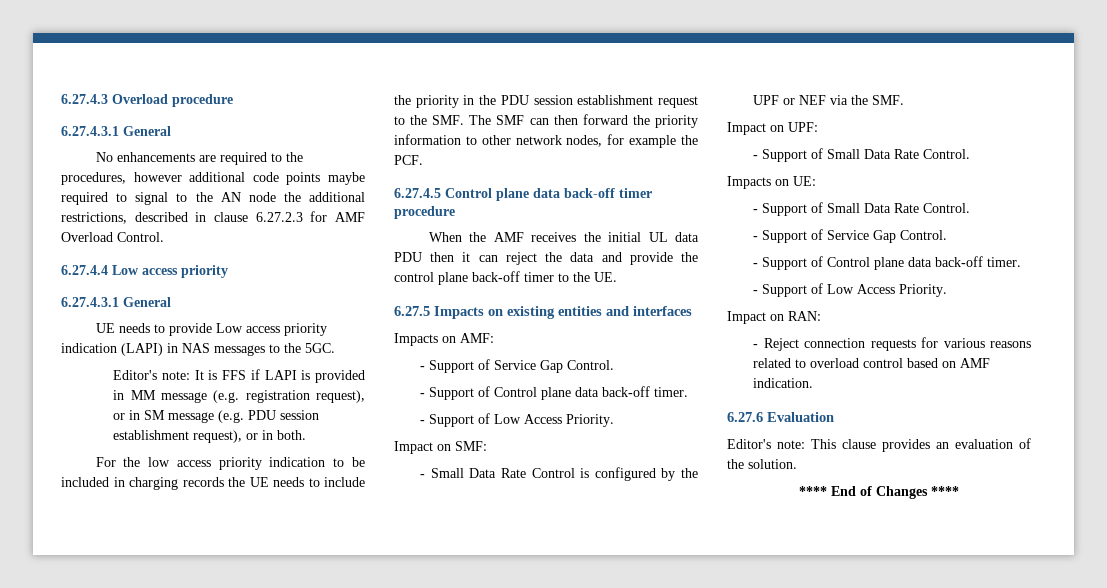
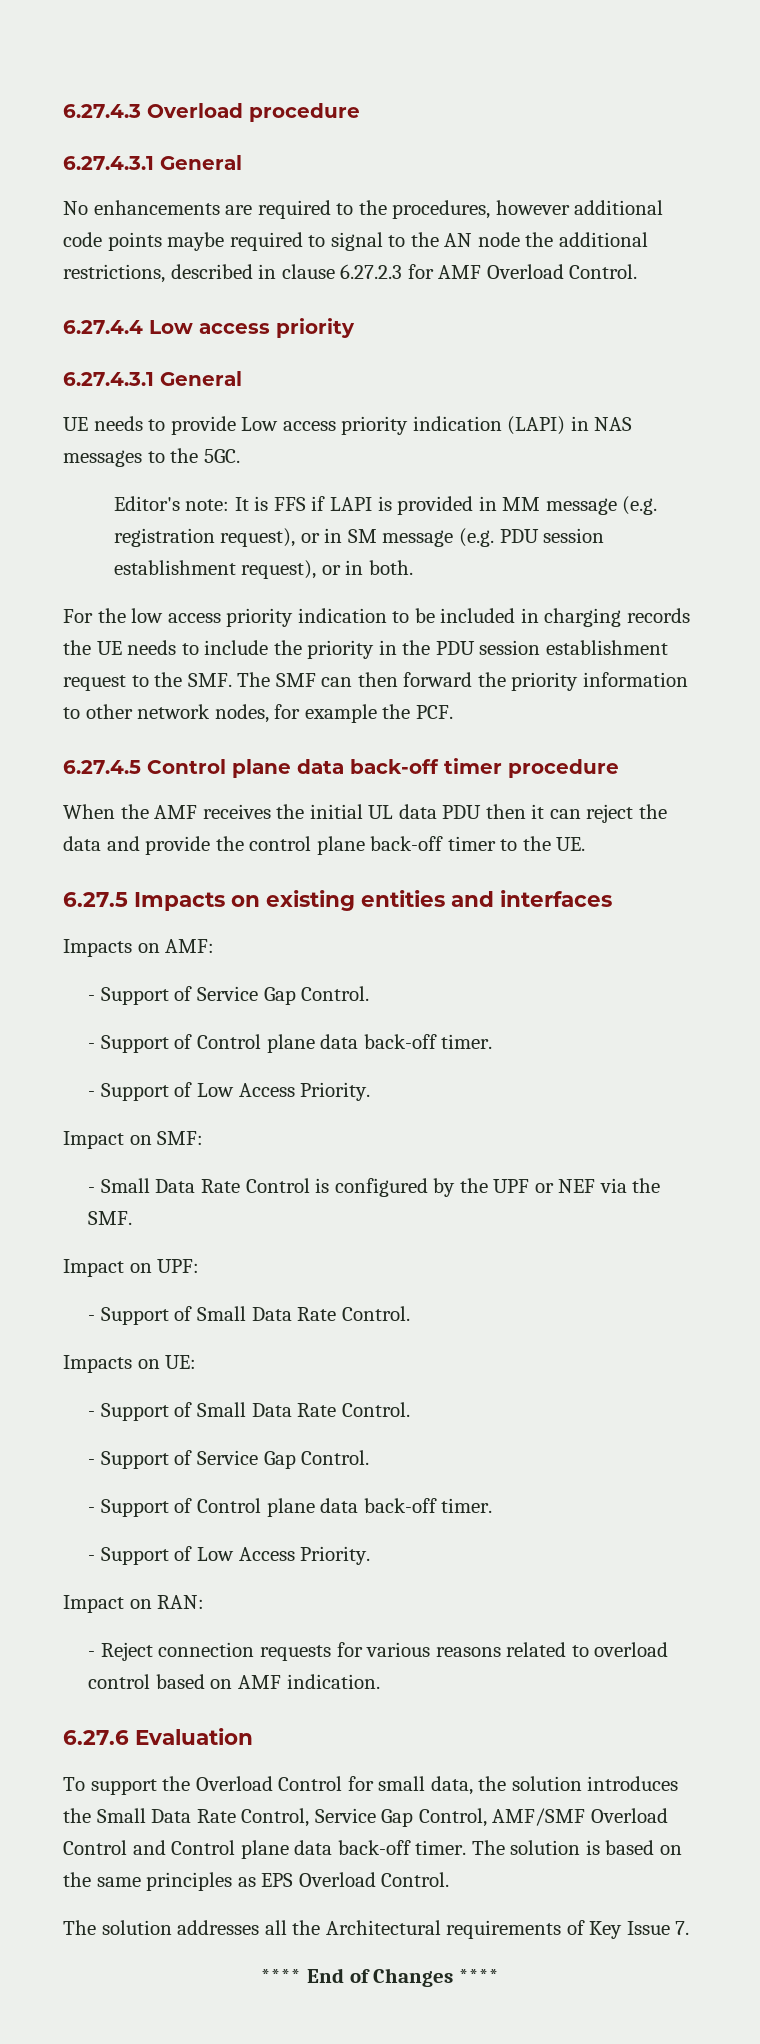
- Editor's note: This clause provides an evaluation of the solution.
+ To support the Overload Control for small data, the solution introduces the Small Data Rate Control, Service Gap Control, AMF/SMF Overload Control and Control plane data back-off timer. The solution is based on the same principles as EPS Overload Control.
+ The solution addresses all the Architectural requirements of Key Issue 7.

